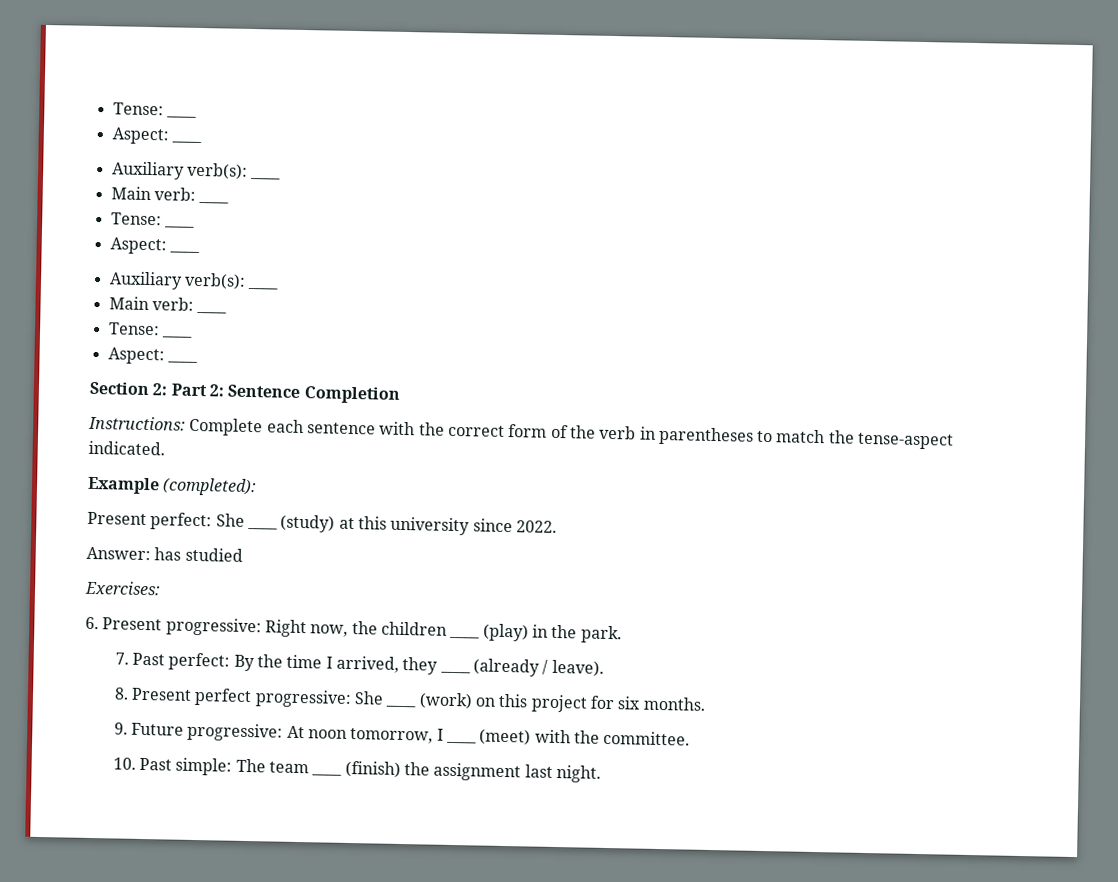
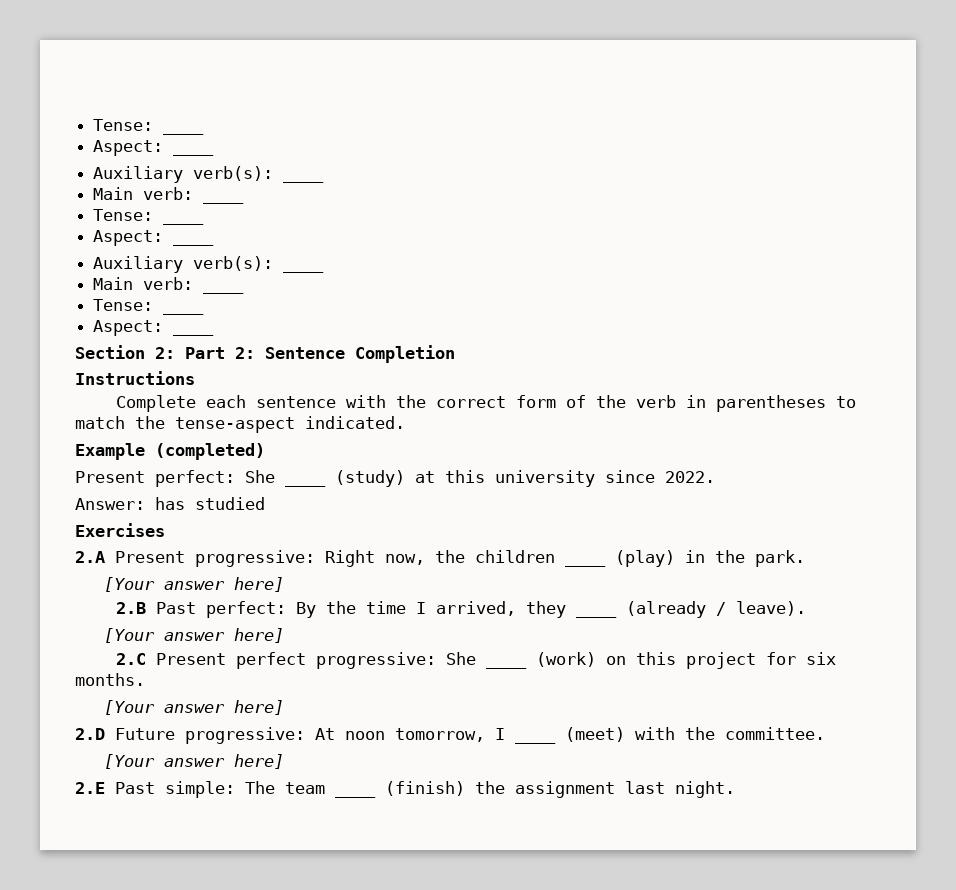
- Instructions: Complete each sentence with the correct form of the verb in parentheses to match the tense-aspect indicated.
+ Instructions
+ Complete each sentence with the correct form of the verb in parentheses to match the tense-aspect indicated.
- Example (completed):
+ Example (completed)
- Exercises:
- 6. Present progressive: Right now, the children ____ (play) in the park.
- 7. Past perfect: By the time I arrived, they ____ (already / leave).
- 8. Present perfect progressive: She ____ (work) on this project for six months.
- 9. Future progressive: At noon tomorrow, I ____ (meet) with the committee.
- 10. Past simple: The team ____ (finish) the assignment last night.
+ Exercises
+ 2.A Present progressive: Right now, the children ____ (play) in the park.
+ [Your answer here]
+ 2.B Past perfect: By the time I arrived, they ____ (already / leave).
+ [Your answer here]
+ 2.C Present perfect progressive: She ____ (work) on this project for six months.
+ [Your answer here]
+ 2.D Future progressive: At noon tomorrow, I ____ (meet) with the committee.
+ [Your answer here]
+ 2.E Past simple: The team ____ (finish) the assignment last night.

